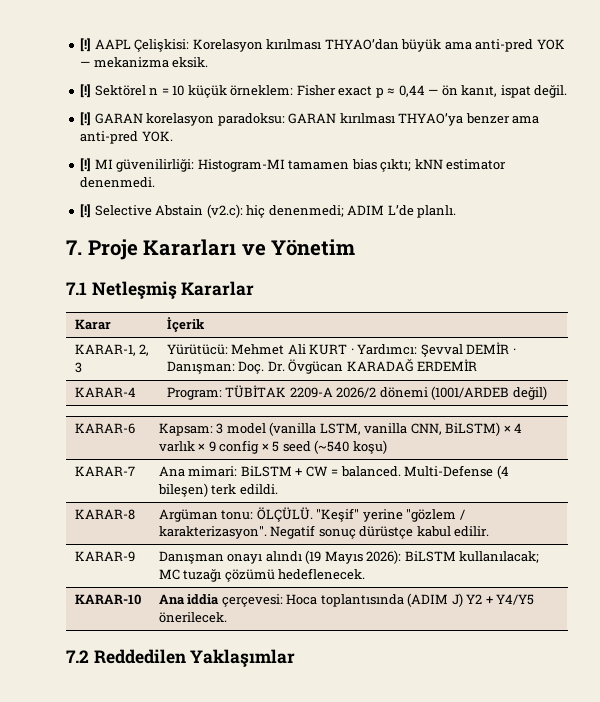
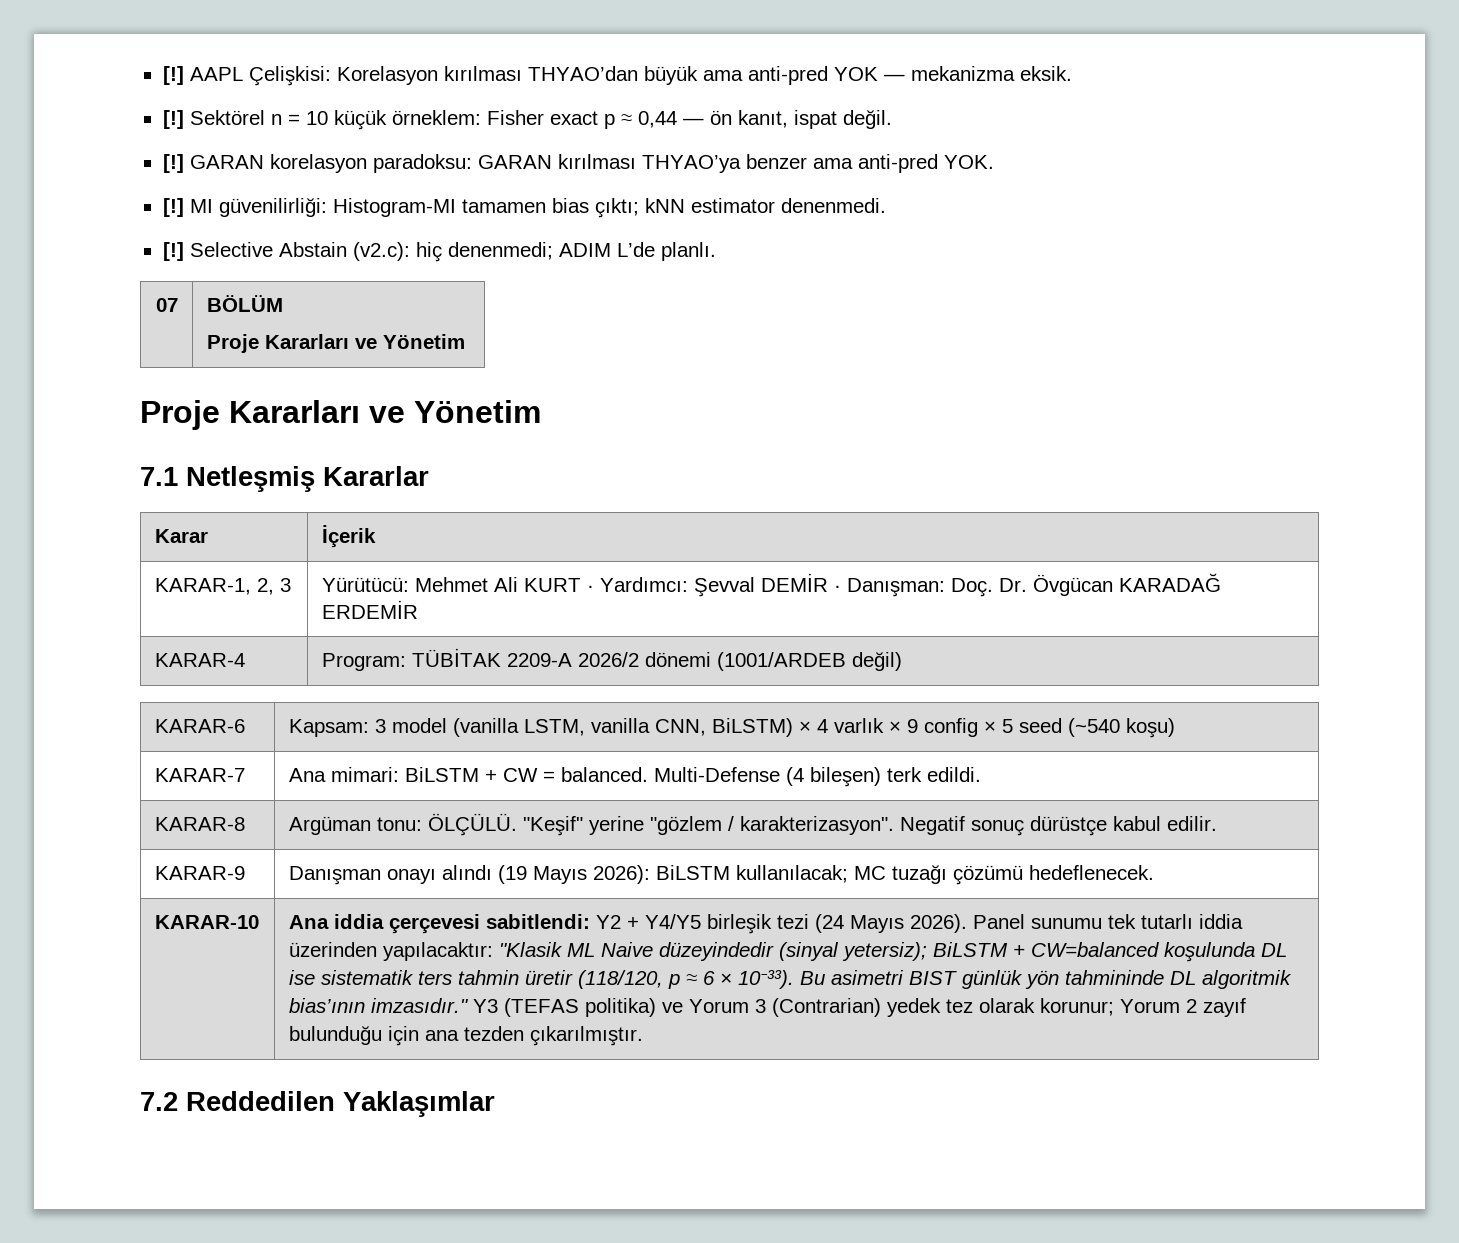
- 7. Proje Kararları ve Yönetim
+ 07 | BÖLÜM
+ Proje Kararları ve Yönetim
+ Proje Kararları ve Yönetim
- Ana iddia çerçevesi: Hoca toplantısında (ADIM J) Y2 + Y4/Y5 önerilecek.
+ Ana iddia çerçevesi sabitlendi: Y2 + Y4/Y5 birleşik tezi (24 Mayıs 2026). Panel sunumu tek tutarlı iddia üzerinden yapılacaktır: "Klasik ML Naive düzeyindedir (sinyal yetersiz); BiLSTM + CW=balanced koşulunda DL ise sistematik ters tahmin üretir (118/120, p ≈ 6 × 10⁻³³). Bu asimetri BIST günlük yön tahmininde DL algoritmik bias’ının imzasıdır." Y3 (TEFAS politika) ve Yorum 3 (Contrarian) yedek tez olarak korunur; Yorum 2 zayıf bulunduğu için ana tezden çıkarılmıştır.

